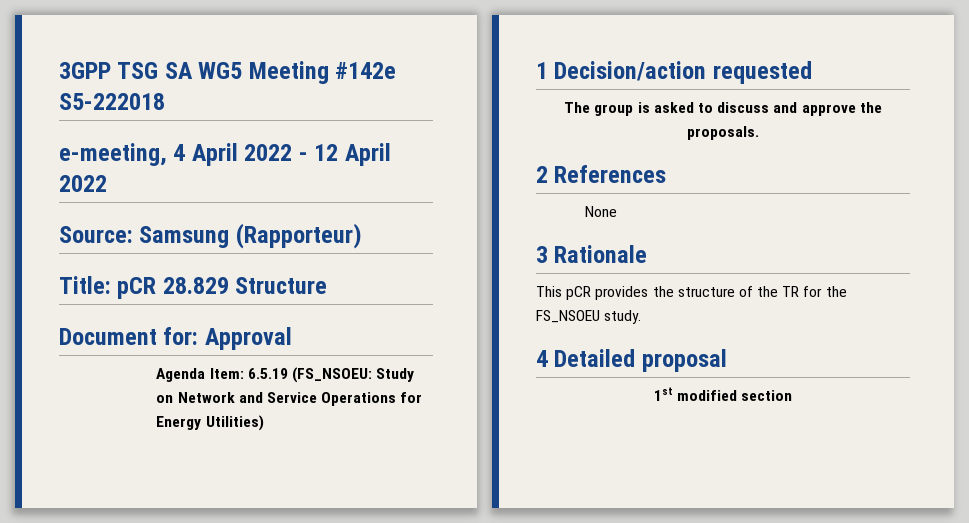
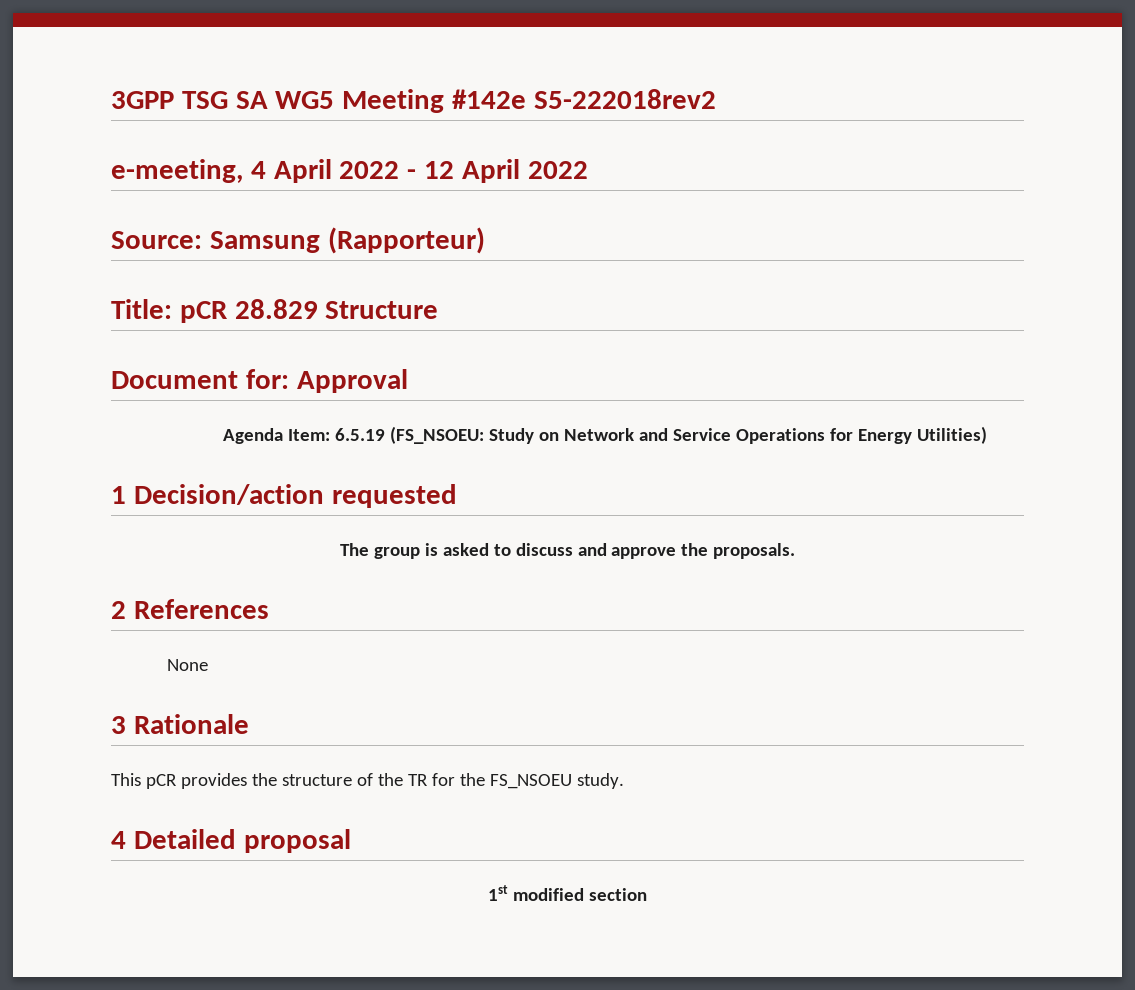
- 3GPP TSG SA WG5 Meeting #142e S5-222018
+ 3GPP TSG SA WG5 Meeting #142e S5-222018rev2

